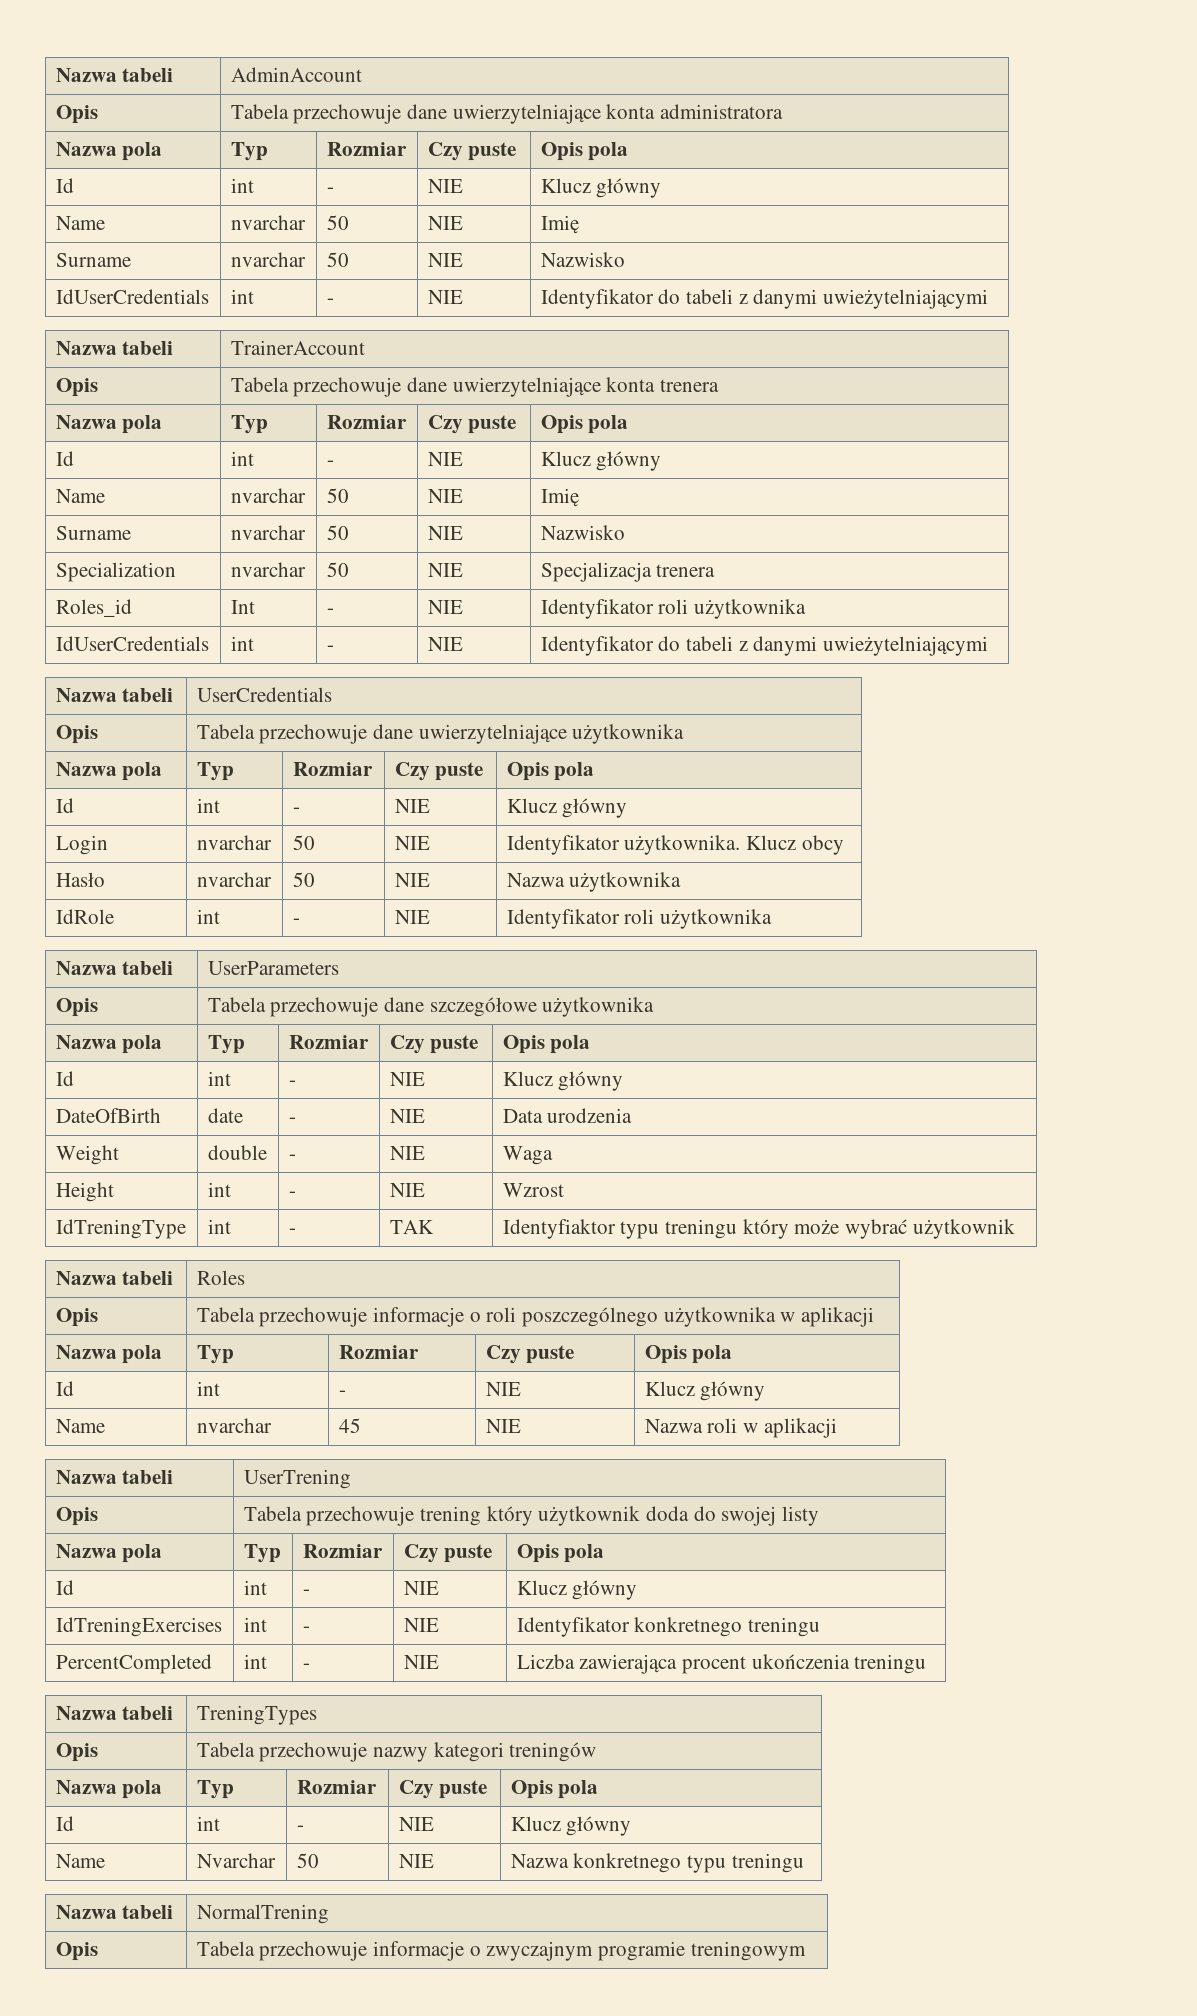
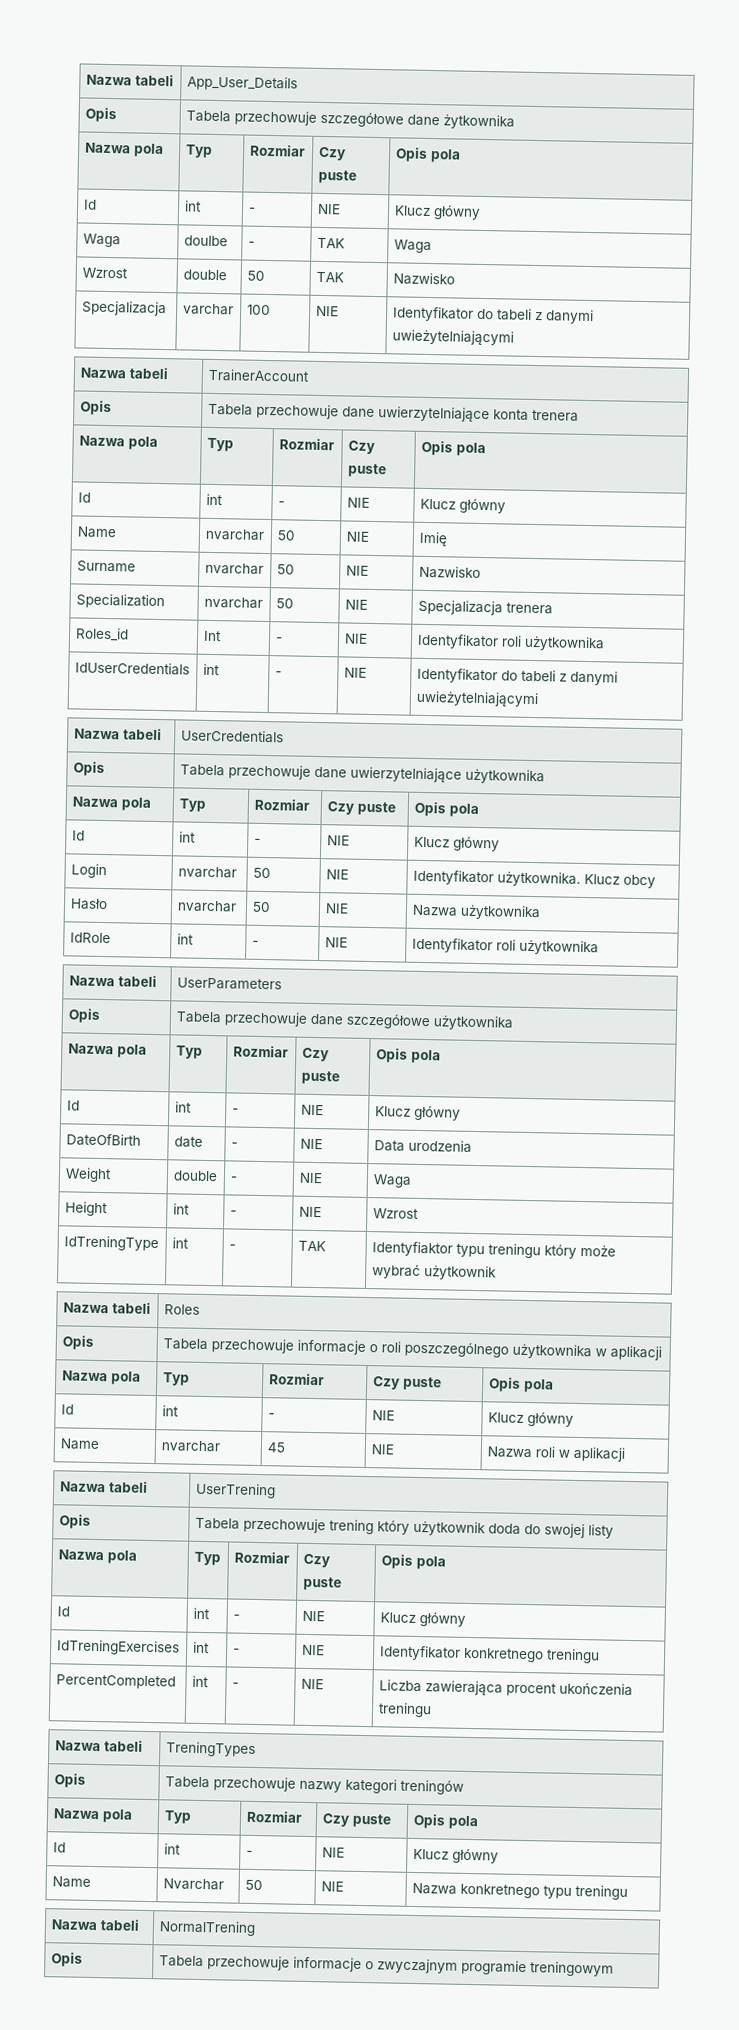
- Nazwa tabeli | AdminAccount
- Opis | Tabela przechowuje dane uwierzytelniające konta administratora
+ Nazwa tabeli | App_User_Details
+ Opis | Tabela przechowuje szczegółowe dane żytkownika
  Nazwa pola | Typ | Rozmiar | Czy puste | Opis pola
  Id | int | - | NIE | Klucz główny
- Name | nvarchar | 50 | NIE | Imię
- Surname | nvarchar | 50 | NIE | Nazwisko
- IdUserCredentials | int | - | NIE | Identyfikator do tabeli z danymi uwieżytelniającymi
+ Waga | doulbe | - | TAK | Waga
+ Wzrost | double | 50 | TAK | Nazwisko
+ Specjalizacja | varchar | 100 | NIE | Identyfikator do tabeli z danymi uwieżytelniającymi

